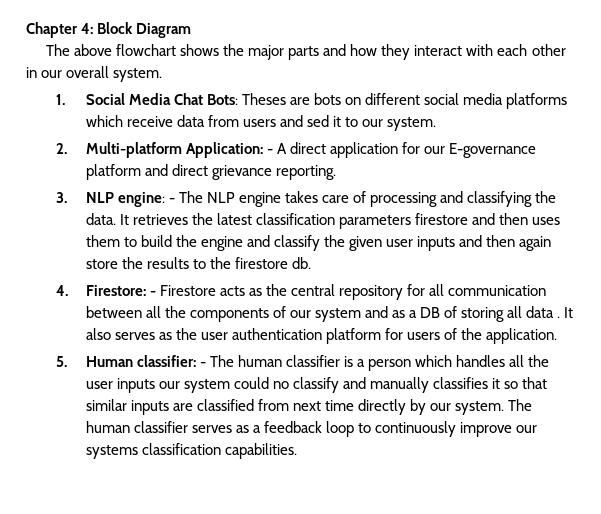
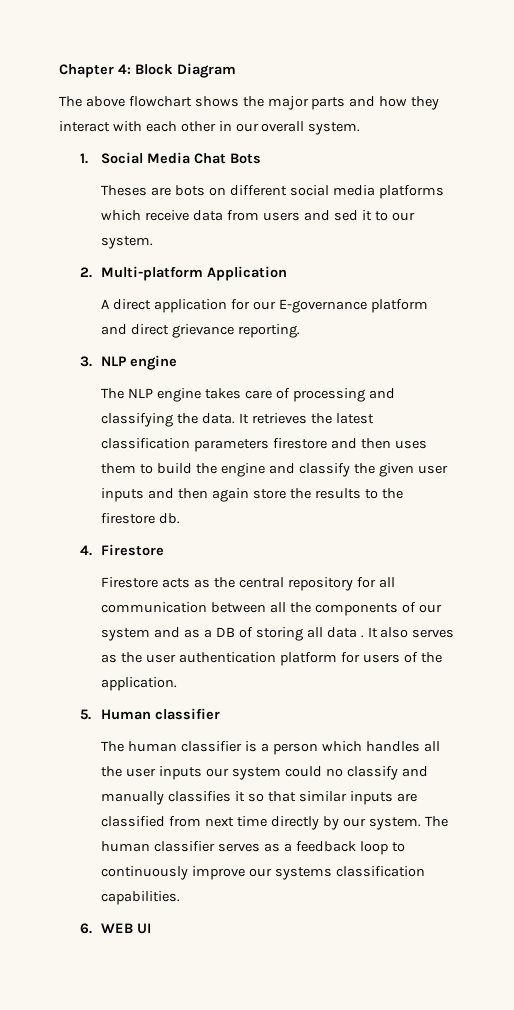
- 1. Social Media Chat Bots: Theses are bots on different social media platforms which receive data from users and sed it to our system.
+ 1. Social Media Chat Bots
+ Theses are bots on different social media platforms which receive data from users and sed it to our system.
- 2. Multi-platform Application: - A direct application for our E-governance platform and direct grievance reporting.
+ 2. Multi-platform Application
+ A direct application for our E-governance platform and direct grievance reporting.
- 3. NLP engine: - The NLP engine takes care of processing and classifying the data.
+ 3. NLP engine
+ The NLP engine takes care of processing and classifying the data.
- 4. Firestore: - Firestore acts as the central repository for all communication between all the components of our system and as a DB of storing all data .
+ 4. Firestore
+ Firestore acts as the central repository for all communication between all the components of our system and as a DB of storing all data .
- 5. Human classifier: - The human classifier is a person which handles all the user inputs our system could no classify and manually classifies it so that similar inputs are classified from next time directly by our system.
+ 5. Human classifier
+ The human classifier is a person which handles all the user inputs our system could no classify and manually classifies it so that similar inputs are classified from next time directly by our system.
+ 6. WEB UI

